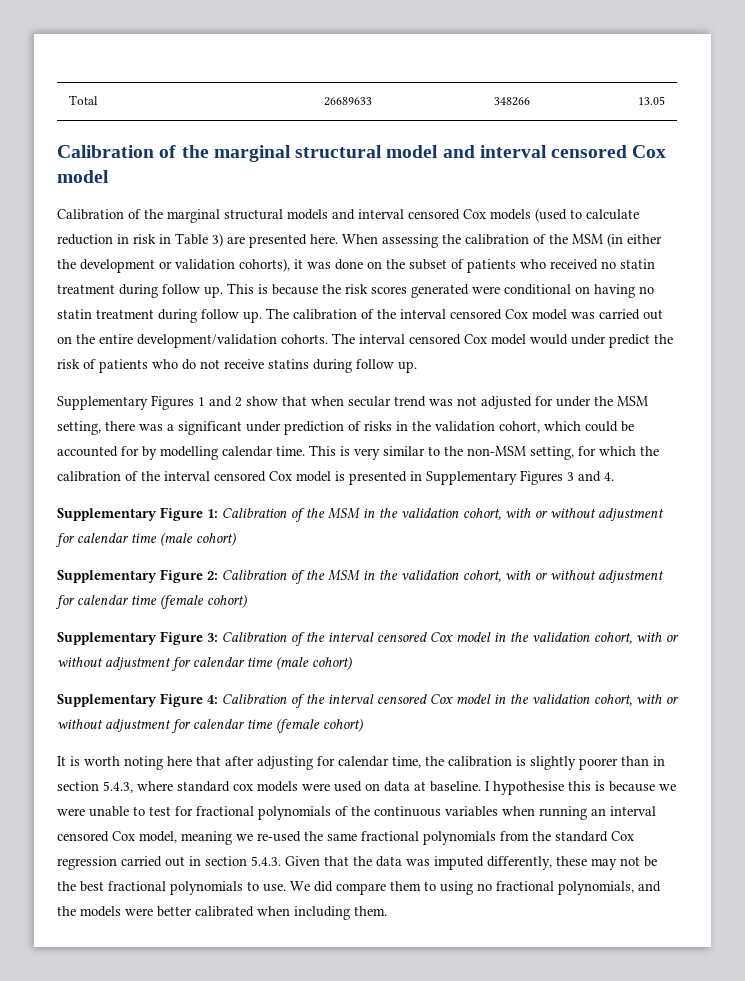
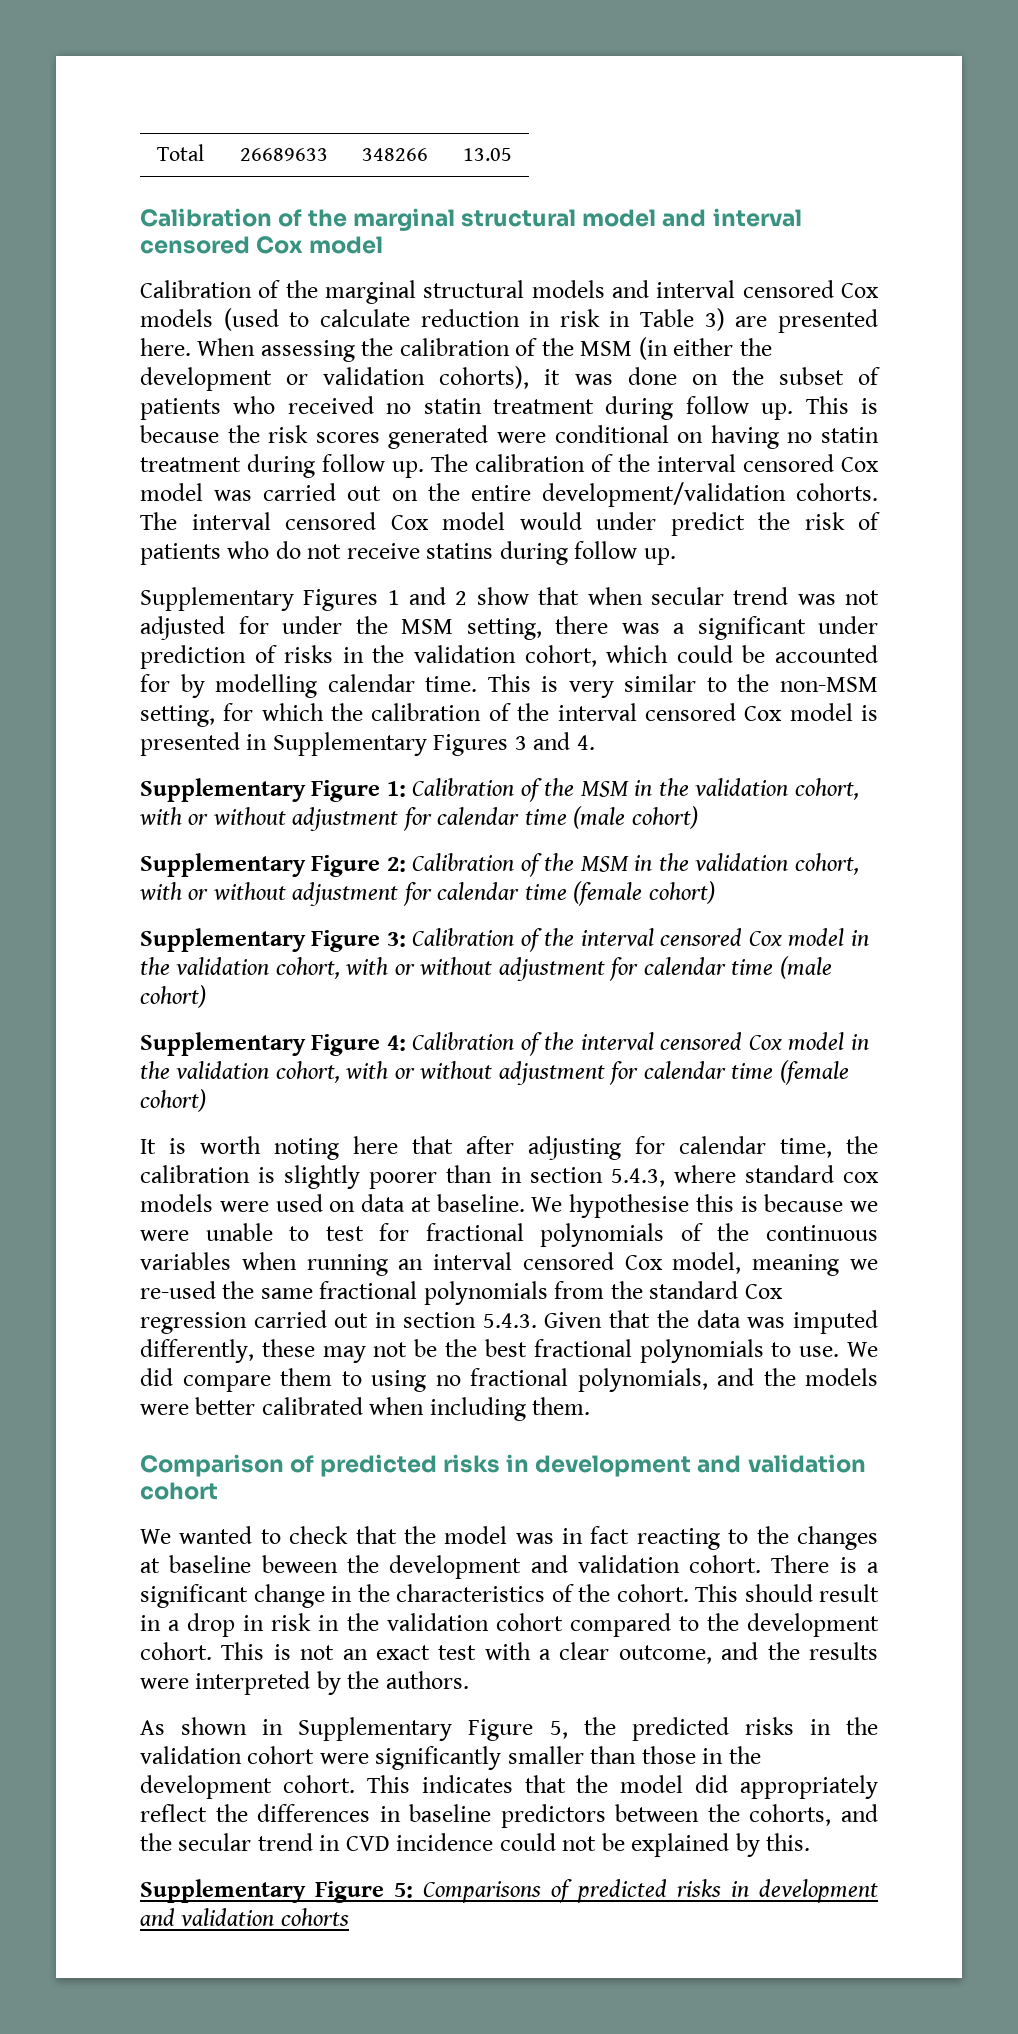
- I hypothesise this is because we were unable to test for fractional polynomials of the continuous variables when running an interval censored Cox model, meaning we re-used the same fractional polynomials from the standard Cox regression carried out in section 5.4.3. Given that the data was imputed differently, these may not be the best fractional polynomials to use.
+ We hypothesise this is because we were unable to test for fractional polynomials of the continuous variables when running an interval censored Cox model, meaning we re-used the same fractional polynomials from the standard Cox regression carried out in section 5.4.3. Given that the data was imputed differently, these may not be the best fractional polynomials to use.
+ Comparison of predicted risks in development and validation cohort
+ We wanted to check that the model was in fact reacting to the changes at baseline beween the development and validation cohort. There is a significant change in the characteristics of the cohort. This should result in a drop in risk in the validation cohort compared to the development cohort. This is not an exact test with a clear outcome, and the results were interpreted by the authors.
+ As shown in Supplementary Figure 5, the predicted risks in the validation cohort were significantly smaller than those in the development cohort. This indicates that the model did appropriately reflect the differences in baseline predictors between the cohorts, and the secular trend in CVD incidence could not be explained by this.
+ Supplementary Figure 5: Comparisons of predicted risks in development and validation cohorts

